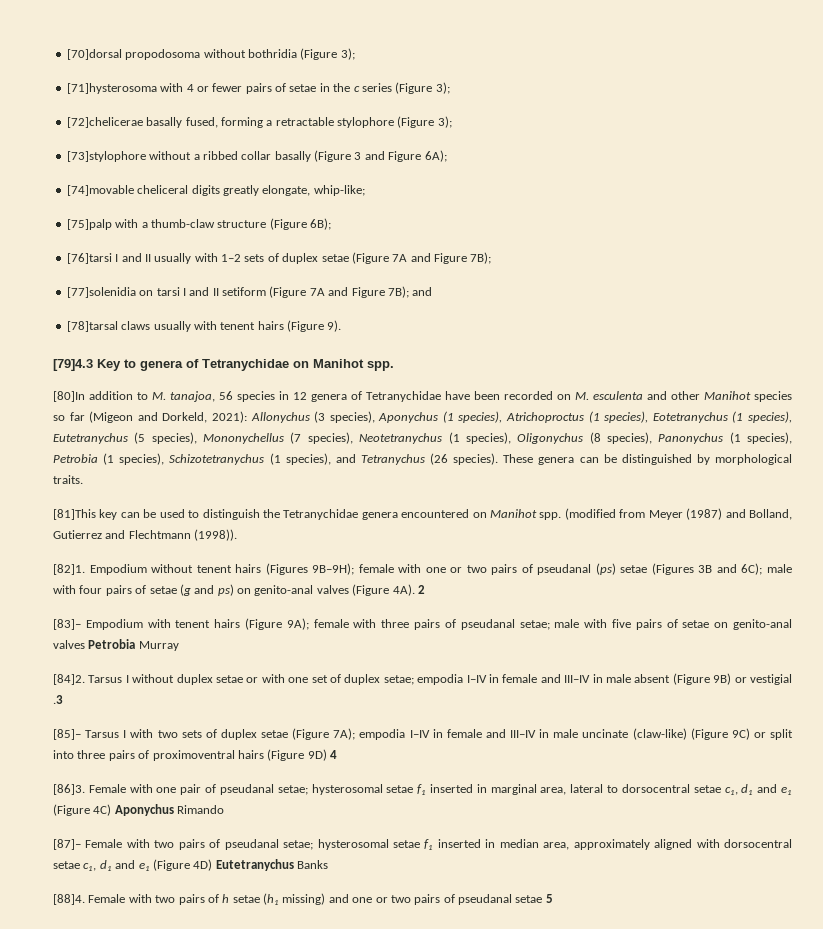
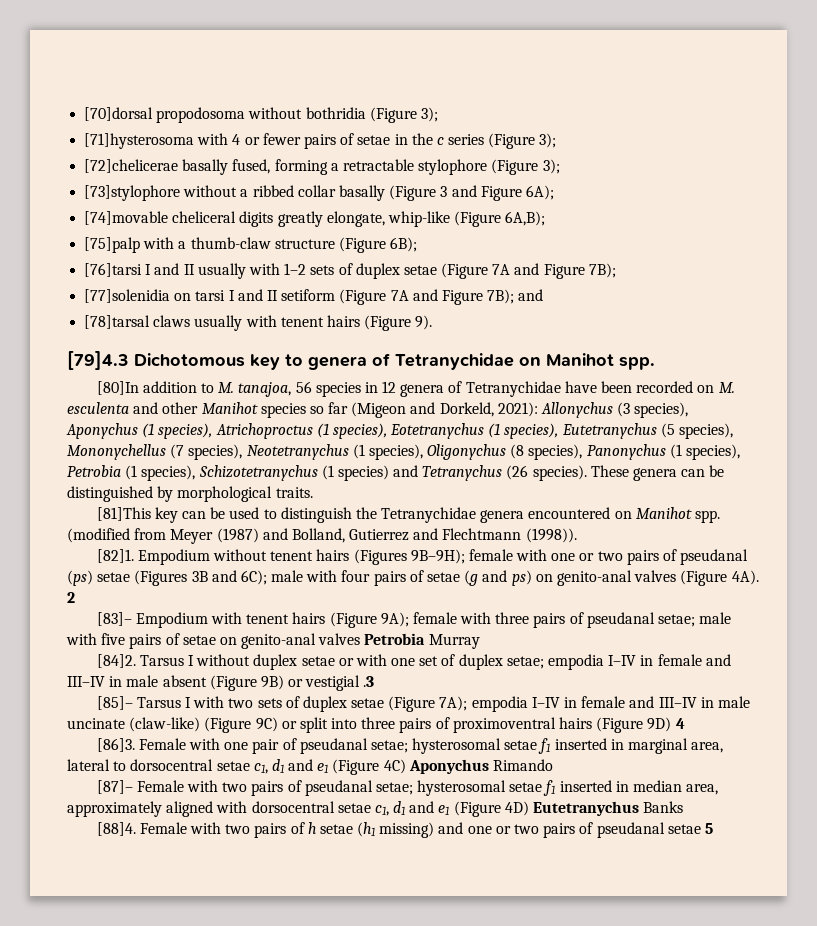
- [74]movable cheliceral digits greatly elongate, whip-like;
+ [74]movable cheliceral digits greatly elongate, whip-like (Figure 6A,B);
- [79]4.3 Key to genera of Tetranychidae on Manihot spp.
+ [79]4.3 Dichotomous key to genera of Tetranychidae on Manihot spp.
- Allonychus (3 species), Aponychus (1 species), Atrichoproctus (1 species), Eotetranychus (1 species), Eutetranychus (5 species), Mononychellus (7 species), Neotetranychus (1 species), Oligonychus (8 species), Panonychus (1 species), Petrobia (1 species), Schizotetranychus (1 species), and Tetranychus (26 species).
+ Allonychus (3 species), Aponychus (1 species), Atrichoproctus (1 species), Eotetranychus (1 species), Eutetranychus (5 species), Mononychellus (7 species), Neotetranychus (1 species), Oligonychus (8 species), Panonychus (1 species), Petrobia (1 species), Schizotetranychus (1 species) and Tetranychus (26 species).

